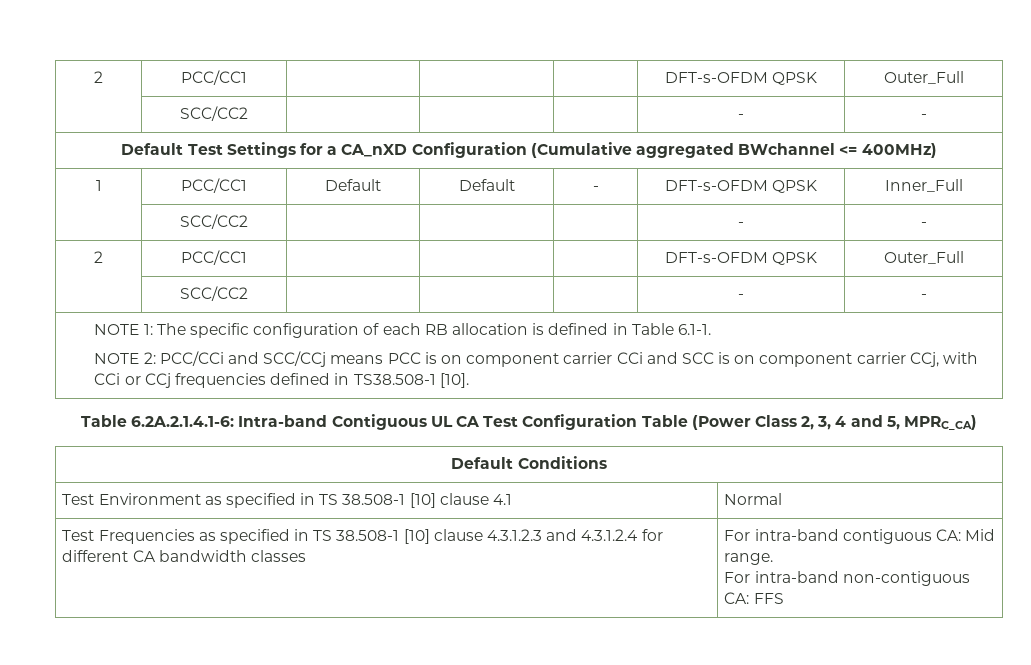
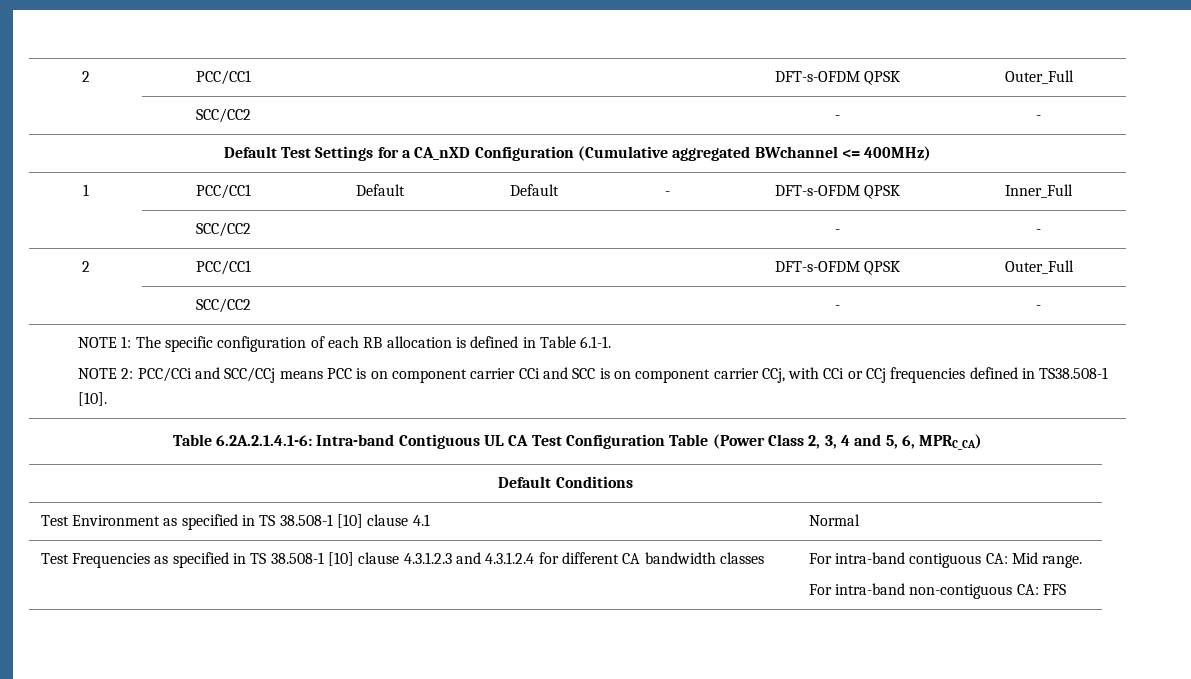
- Table 6.2A.2.1.4.1-6: Intra-band Contiguous UL CA Test Configuration Table (Power Class 2, 3, 4 and 5, MPRC_CA)
+ Table 6.2A.2.1.4.1-6: Intra-band Contiguous UL CA Test Configuration Table (Power Class 2, 3, 4 and 5, 6, MPRC_CA)

